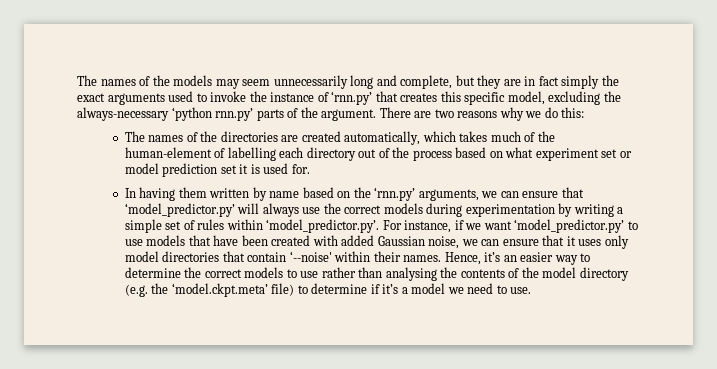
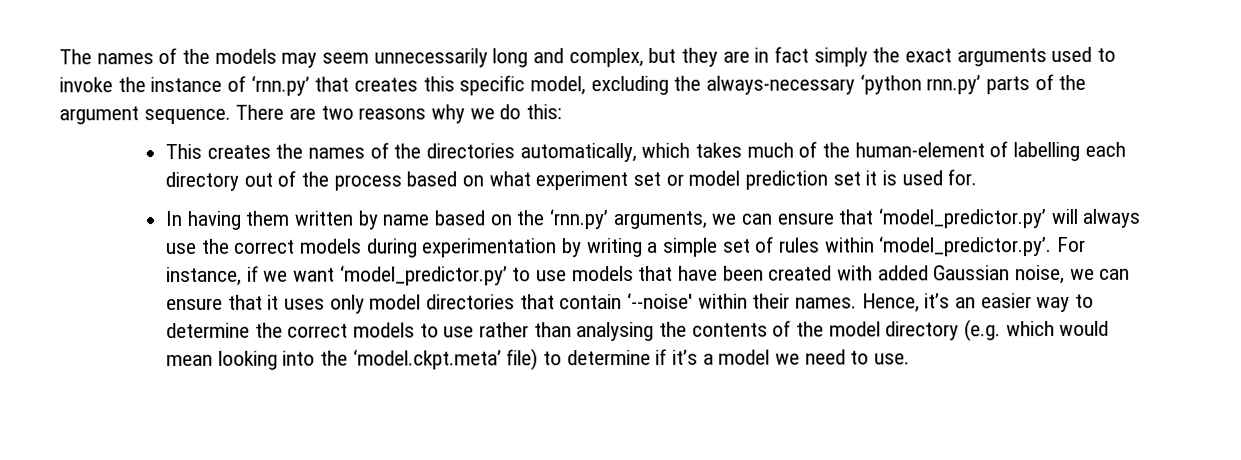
- The names of the models may seem unnecessarily long and complete, but they are in fact simply the exact arguments used to invoke the instance of ‘rnn.py’ that creates this specific model, excluding the always-necessary ‘python rnn.py’ parts of the argument.
+ The names of the models may seem unnecessarily long and complex, but they are in fact simply the exact arguments used to invoke the instance of ‘rnn.py’ that creates this specific model, excluding the always-necessary ‘python rnn.py’ parts of the argument sequence.
- The names of the directories are created automatically, which takes much of the human-element of labelling each directory out of the process based on what experiment set or model prediction set it is used for.
+ This creates the names of the directories automatically, which takes much of the human-element of labelling each directory out of the process based on what experiment set or model prediction set it is used for.
- Hence, it’s an easier way to determine the correct models to use rather than analysing the contents of the model directory (e.g. the ‘model.ckpt.meta’ file) to determine if it’s a model we need to use.
+ Hence, it’s an easier way to determine the correct models to use rather than analysing the contents of the model directory (e.g. which would mean looking into the ‘model.ckpt.meta’ file) to determine if it’s a model we need to use.

